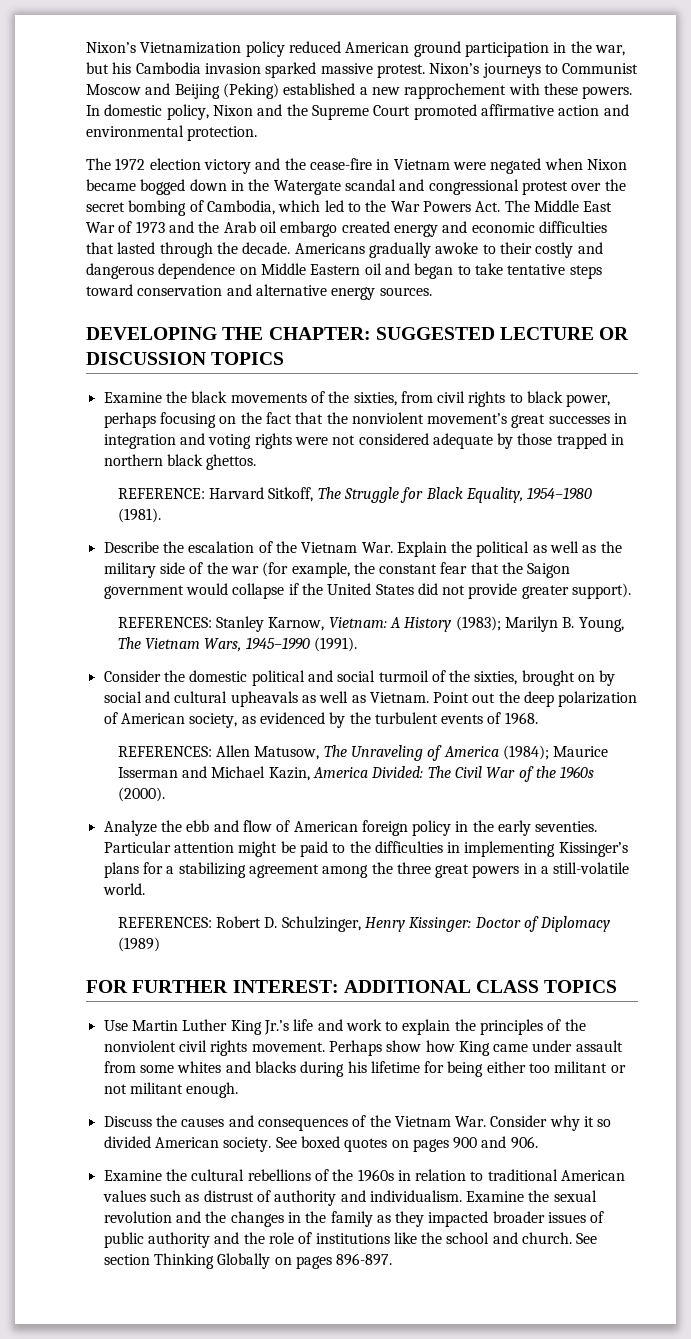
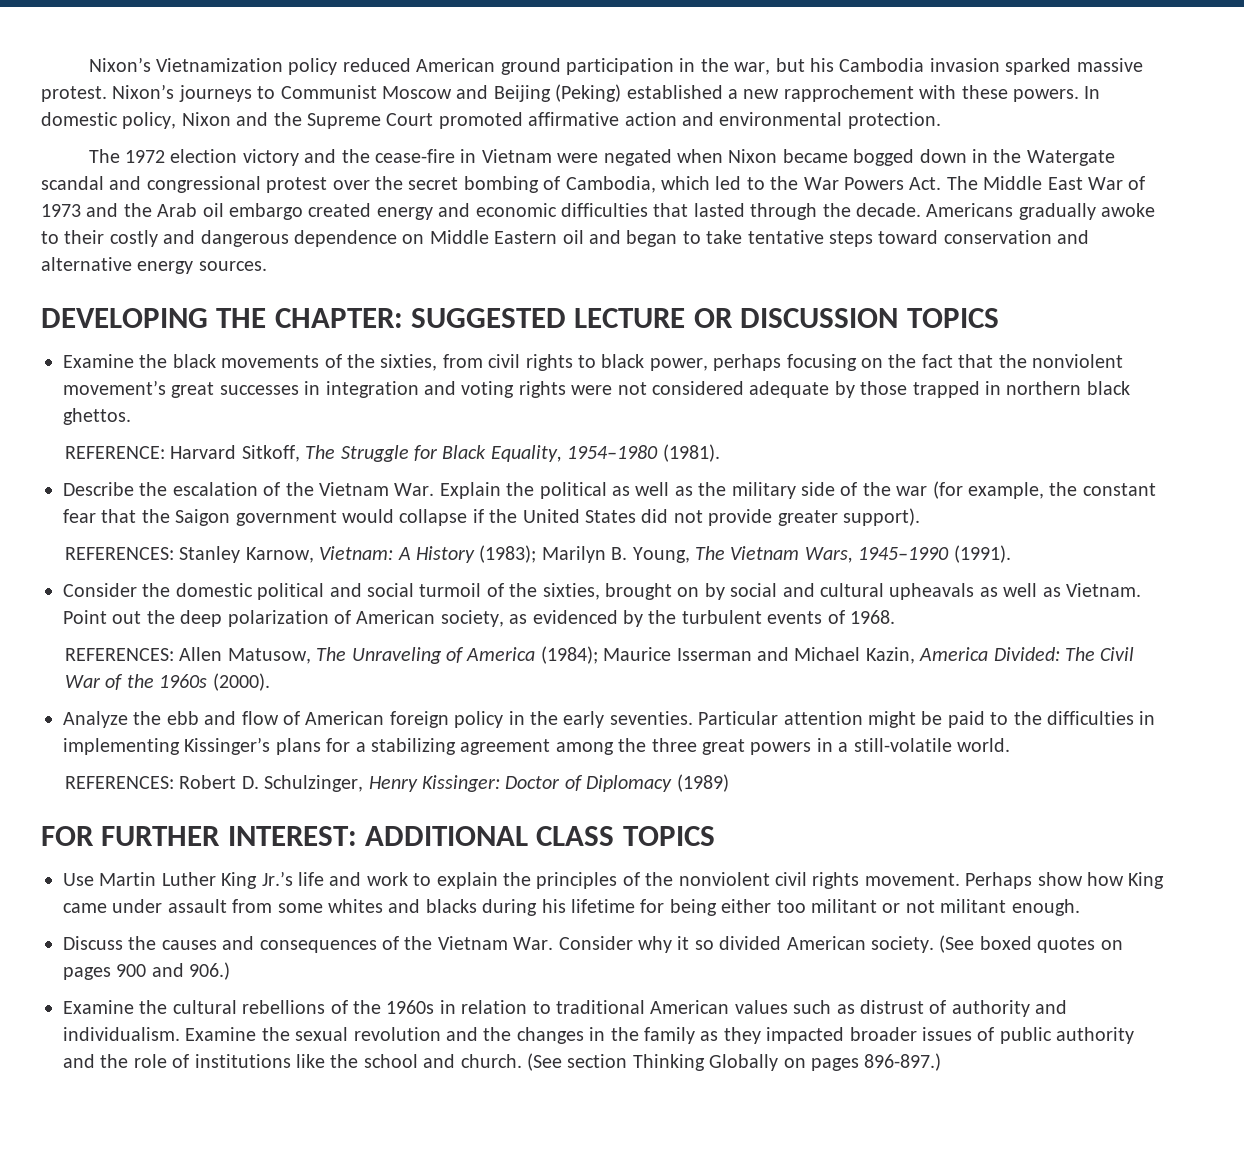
- See boxed quotes on pages 900 and 906.
+ (See boxed quotes on pages 900 and 906.)
- See section Thinking Globally on pages 896-897.
+ (See section Thinking Globally on pages 896-897.)

